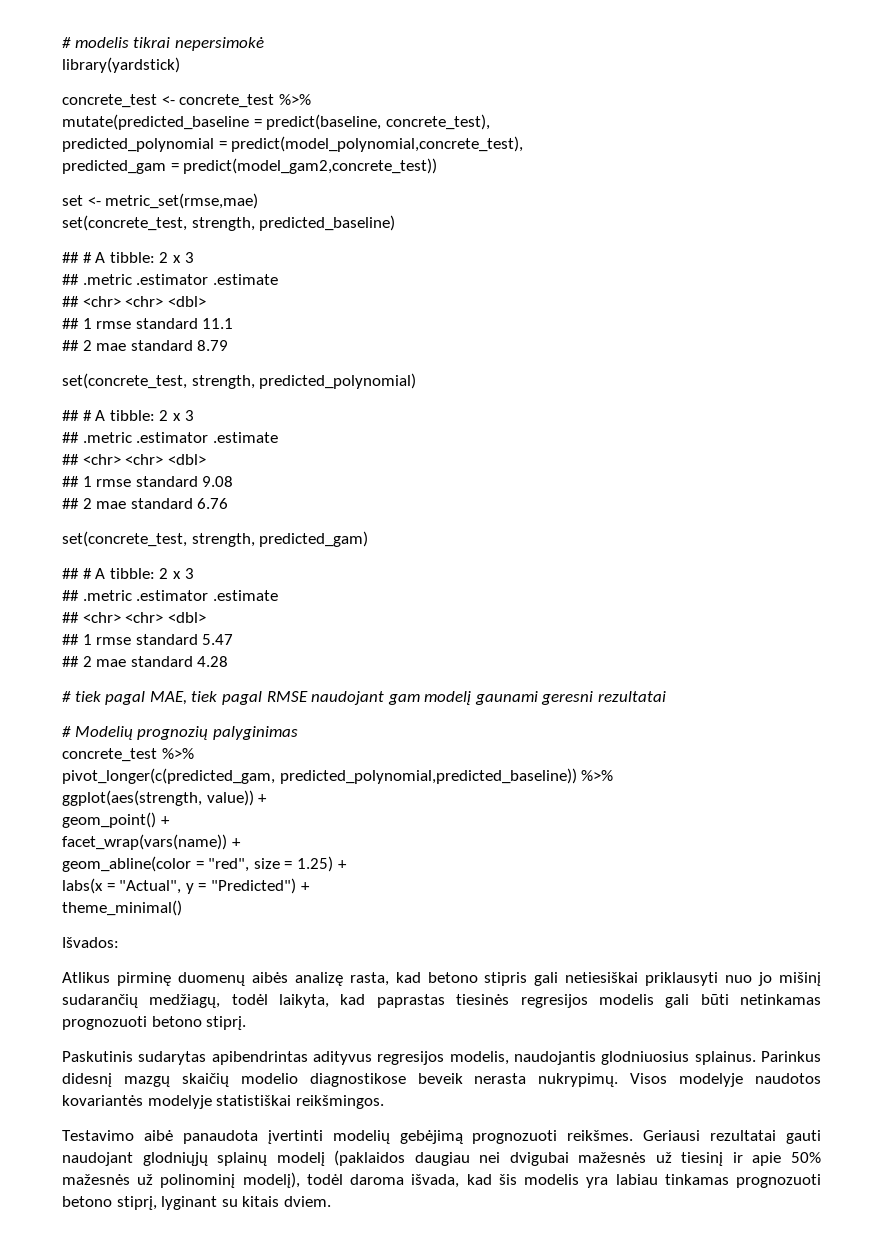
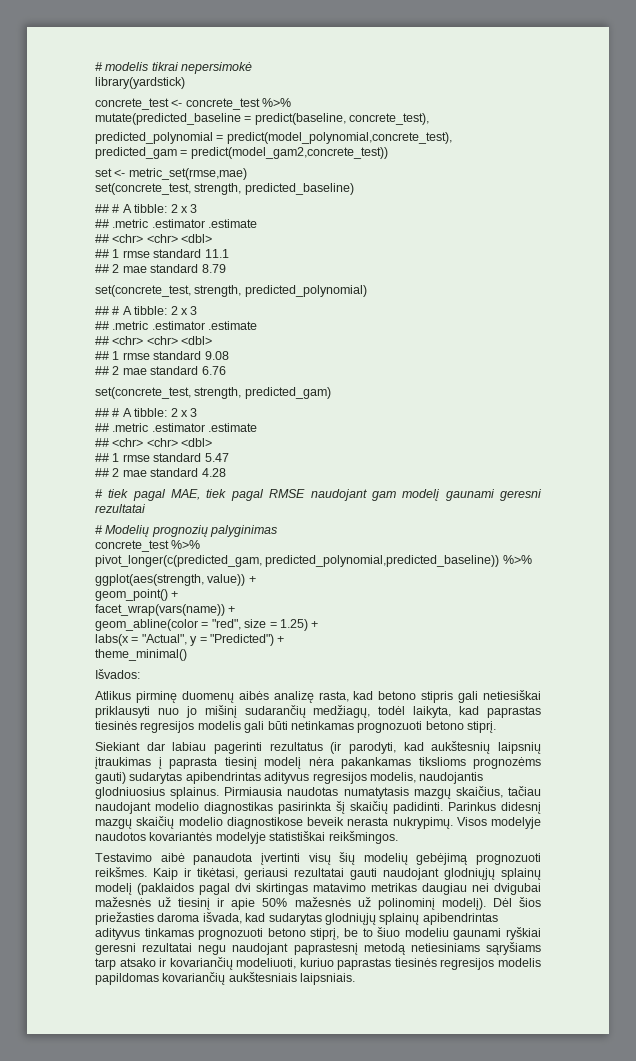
- Paskutinis sudarytas apibendrintas adityvus regresijos modelis, naudojantis glodniuosius splainus.
+ Siekiant dar labiau pagerinti rezultatus (ir parodyti, kad aukštesnių laipsnių įtraukimas į paprasta tiesinį modelį nėra pakankamas tikslioms prognozėms gauti) sudarytas apibendrintas adityvus regresijos modelis, naudojantis glodniuosius splainus.
+ Pirmiausia naudotas numatytasis mazgų skaičius, tačiau naudojant modelio diagnostikas pasirinkta šį skaičių padidinti.
- Testavimo aibė panaudota įvertinti modelių gebėjimą prognozuoti reikšmes.
+ Testavimo aibė panaudota įvertinti visų šių modelių gebėjimą prognozuoti reikšmes.
- Geriausi rezultatai gauti naudojant glodniųjų splainų modelį (paklaidos daugiau nei dvigubai mažesnės už tiesinį ir apie 50% mažesnės už polinominį modelį), todėl daroma išvada, kad šis modelis yra labiau tinkamas prognozuoti betono stiprį, lyginant su kitais dviem.
+ Kaip ir tikėtasi, geriausi rezultatai gauti naudojant glodniųjų splainų modelį (paklaidos pagal dvi skirtingas matavimo metrikas daugiau nei dvigubai mažesnės už tiesinį ir apie 50% mažesnės už polinominį modelį). Dėl šios priežasties daroma išvada, kad sudarytas glodniųjų splainų apibendrintas adityvus tinkamas prognozuoti betono stiprį, be to šiuo modeliu gaunami ryškiai geresni rezultatai negu naudojant paprastesnį metodą netiesiniams sąryšiams tarp atsako ir kovariančių modeliuoti, kuriuo paprastas tiesinės regresijos modelis papildomas kovariančių aukštesniais laipsniais.

